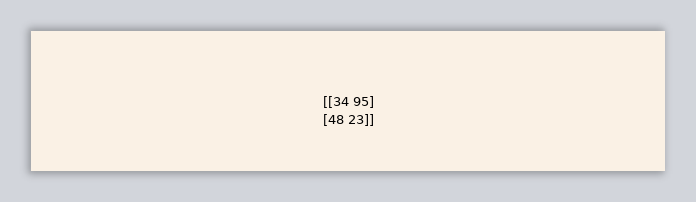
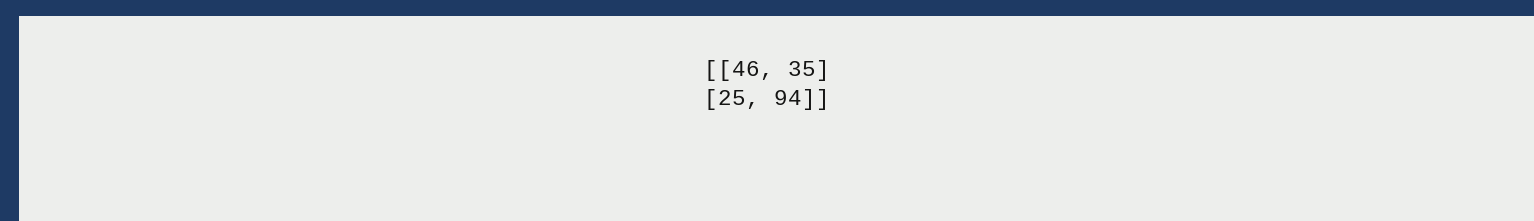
- [[34 95]
- [48 23]]
+ [[46, 35]
+ [25, 94]]

